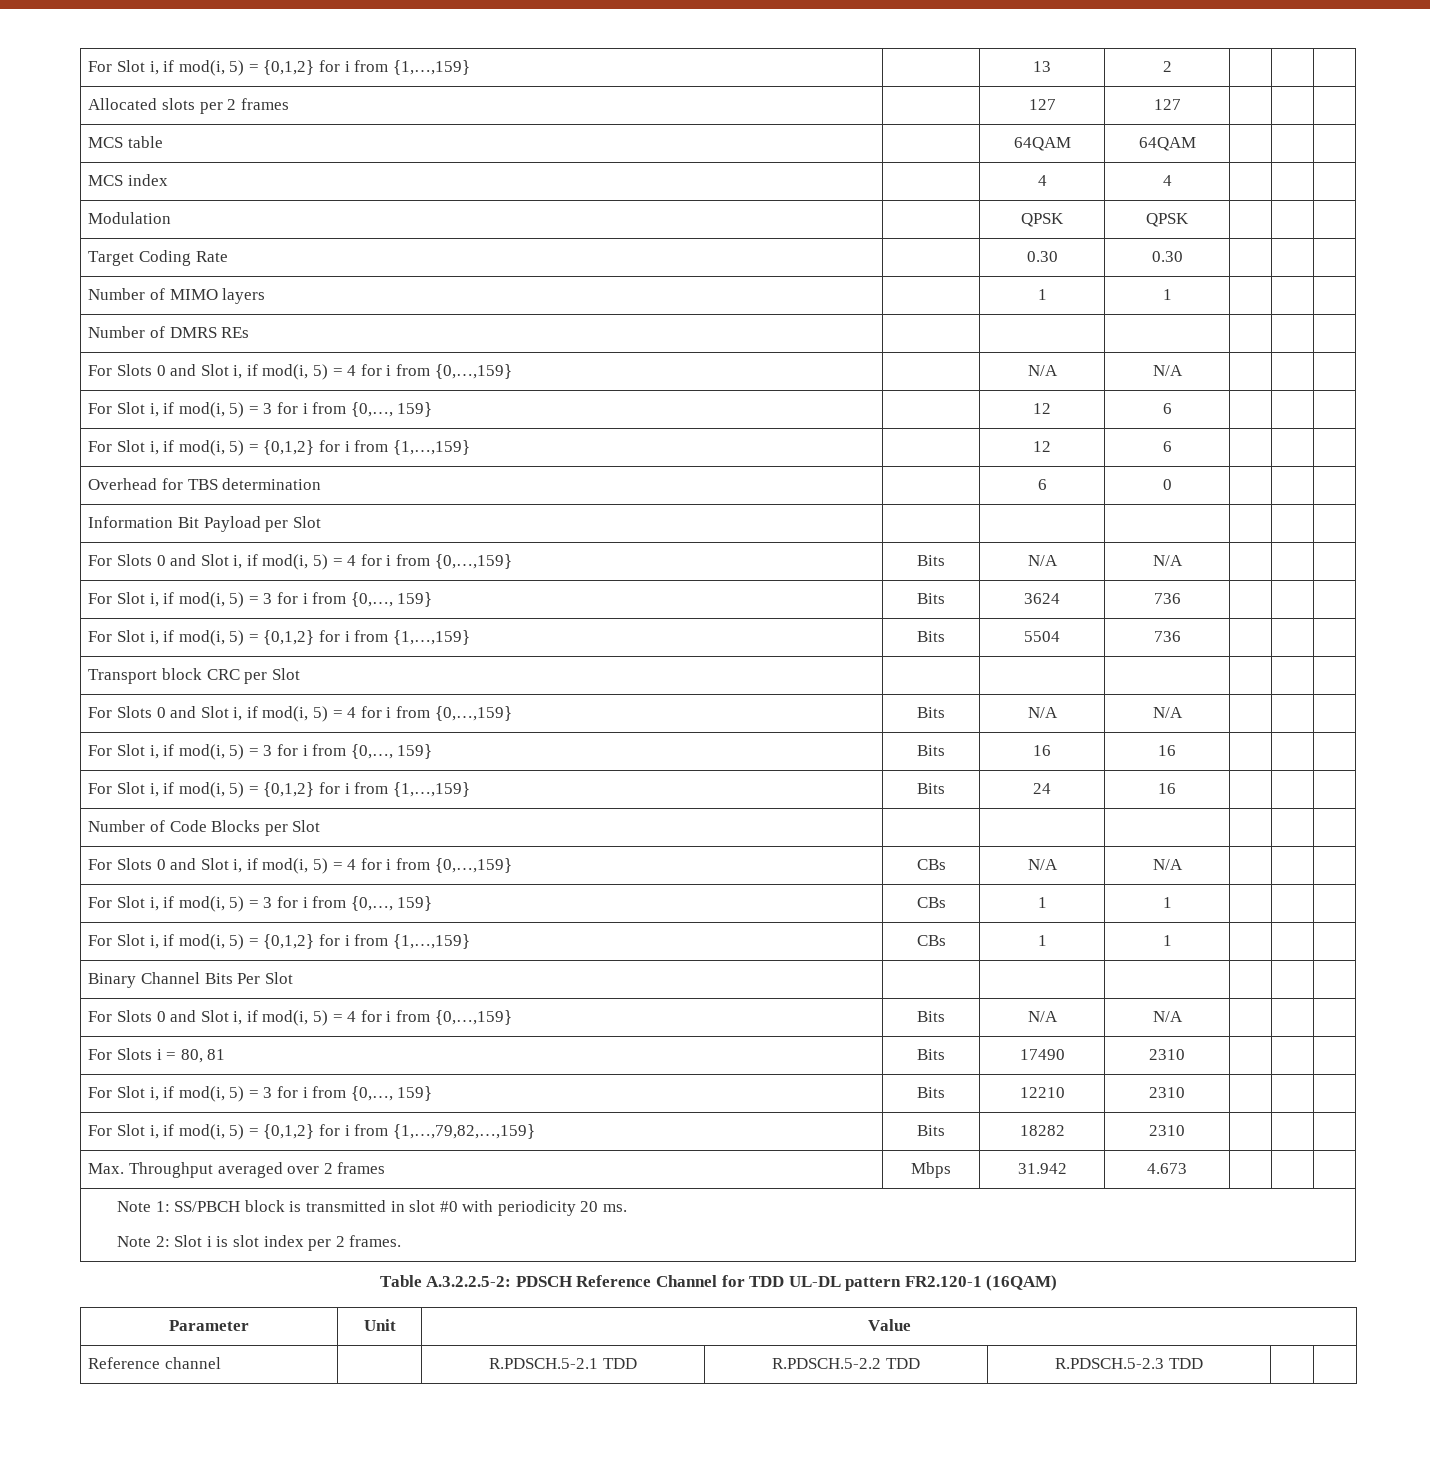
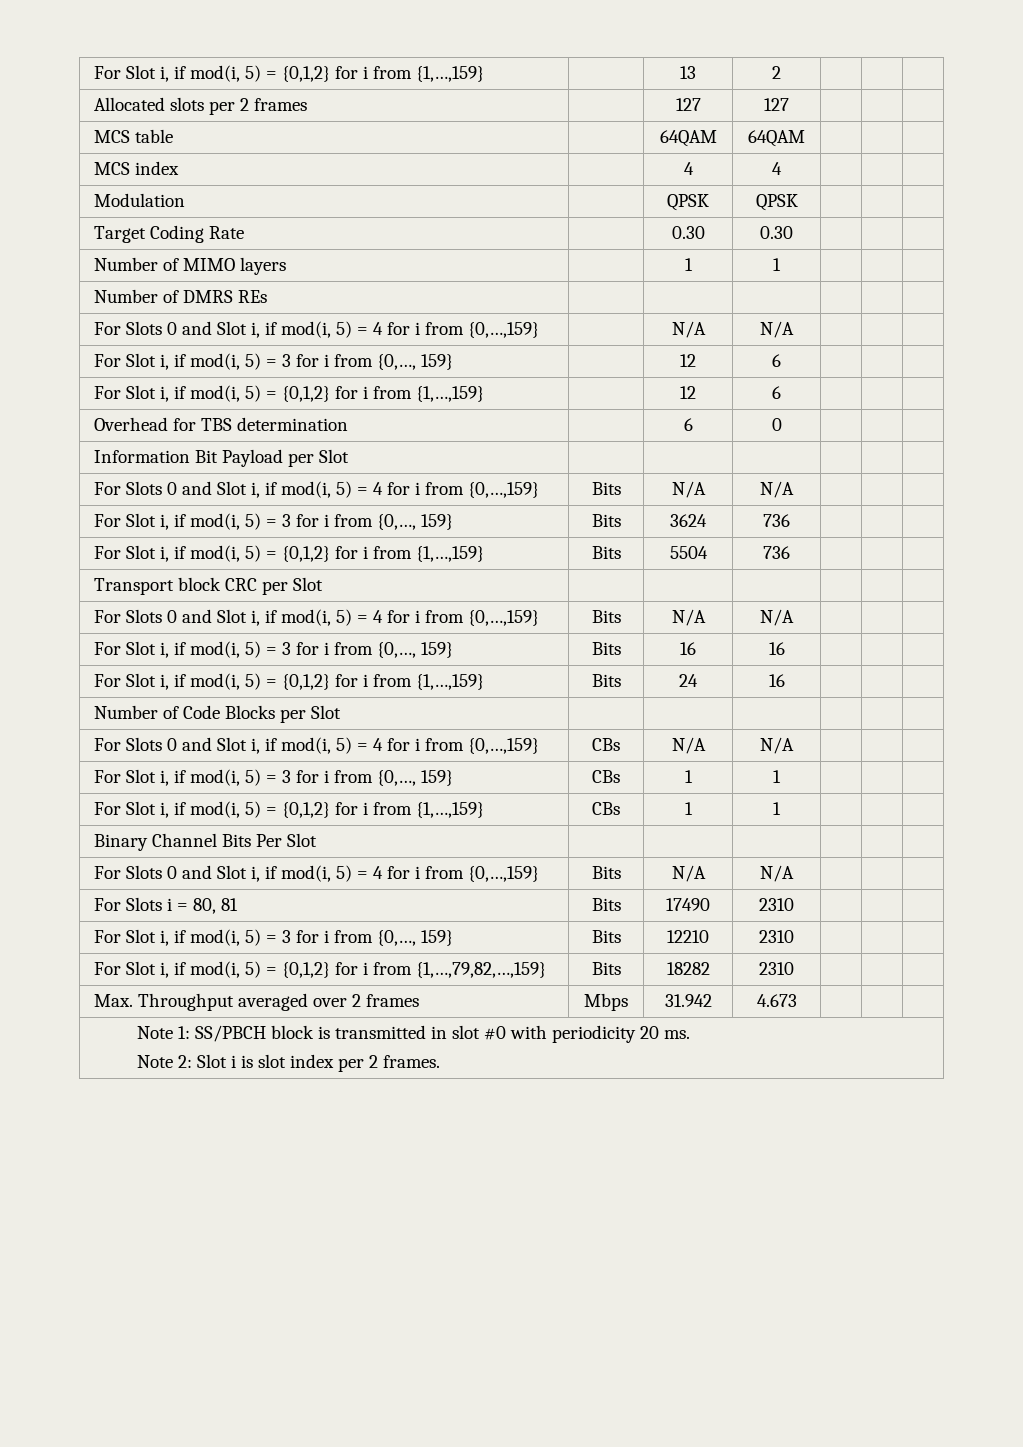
- Table A.3.2.2.5-2: PDSCH Reference Channel for TDD UL-DL pattern FR2.120-1 (16QAM)
- Parameter | Unit | Value
- Reference channel | | R.PDSCH.5-2.1 TDD | R.PDSCH.5-2.2 TDD | R.PDSCH.5-2.3 TDD | |

